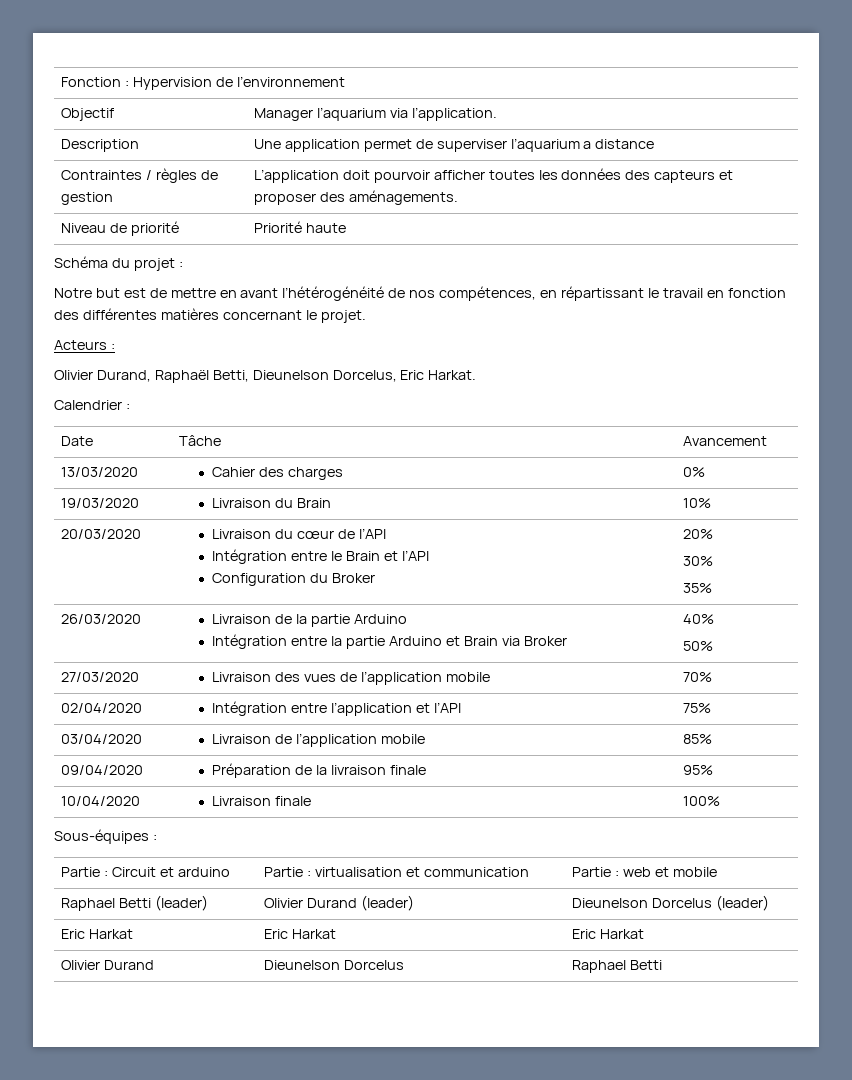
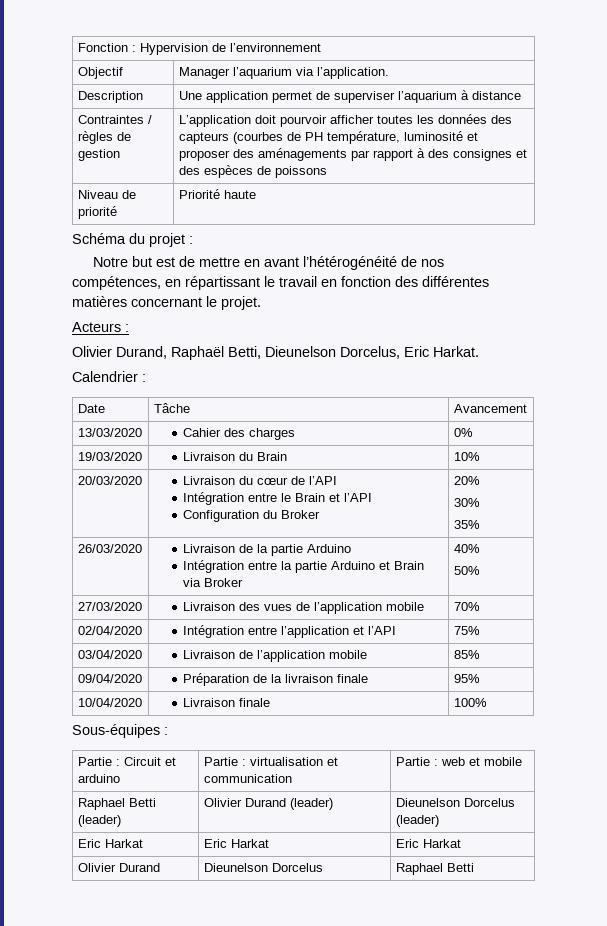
- Description | Une application permet de superviser l’aquarium a distance
+ Description | Une application permet de superviser l’aquarium à distance
- Contraintes / règles de gestion | L’application doit pourvoir afficher toutes les données des capteurs et proposer des aménagements.
+ Contraintes / règles de gestion | L’application doit pourvoir afficher toutes les données des capteurs (courbes de PH température, luminosité et proposer des aménagements par rapport à des consignes et des espèces de poissons

